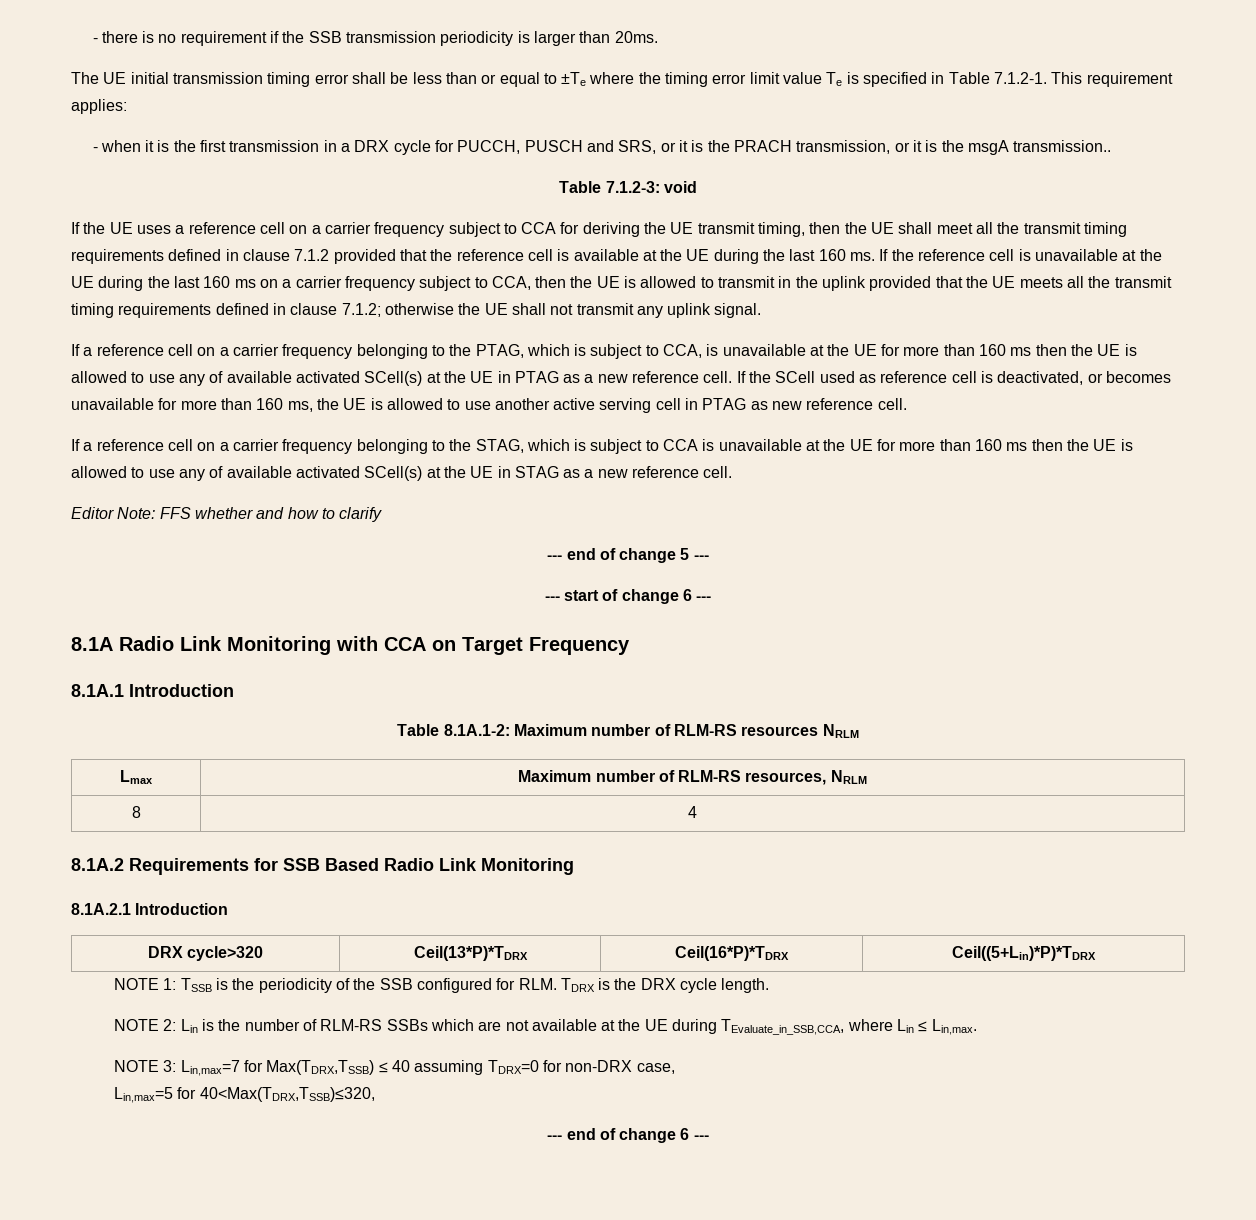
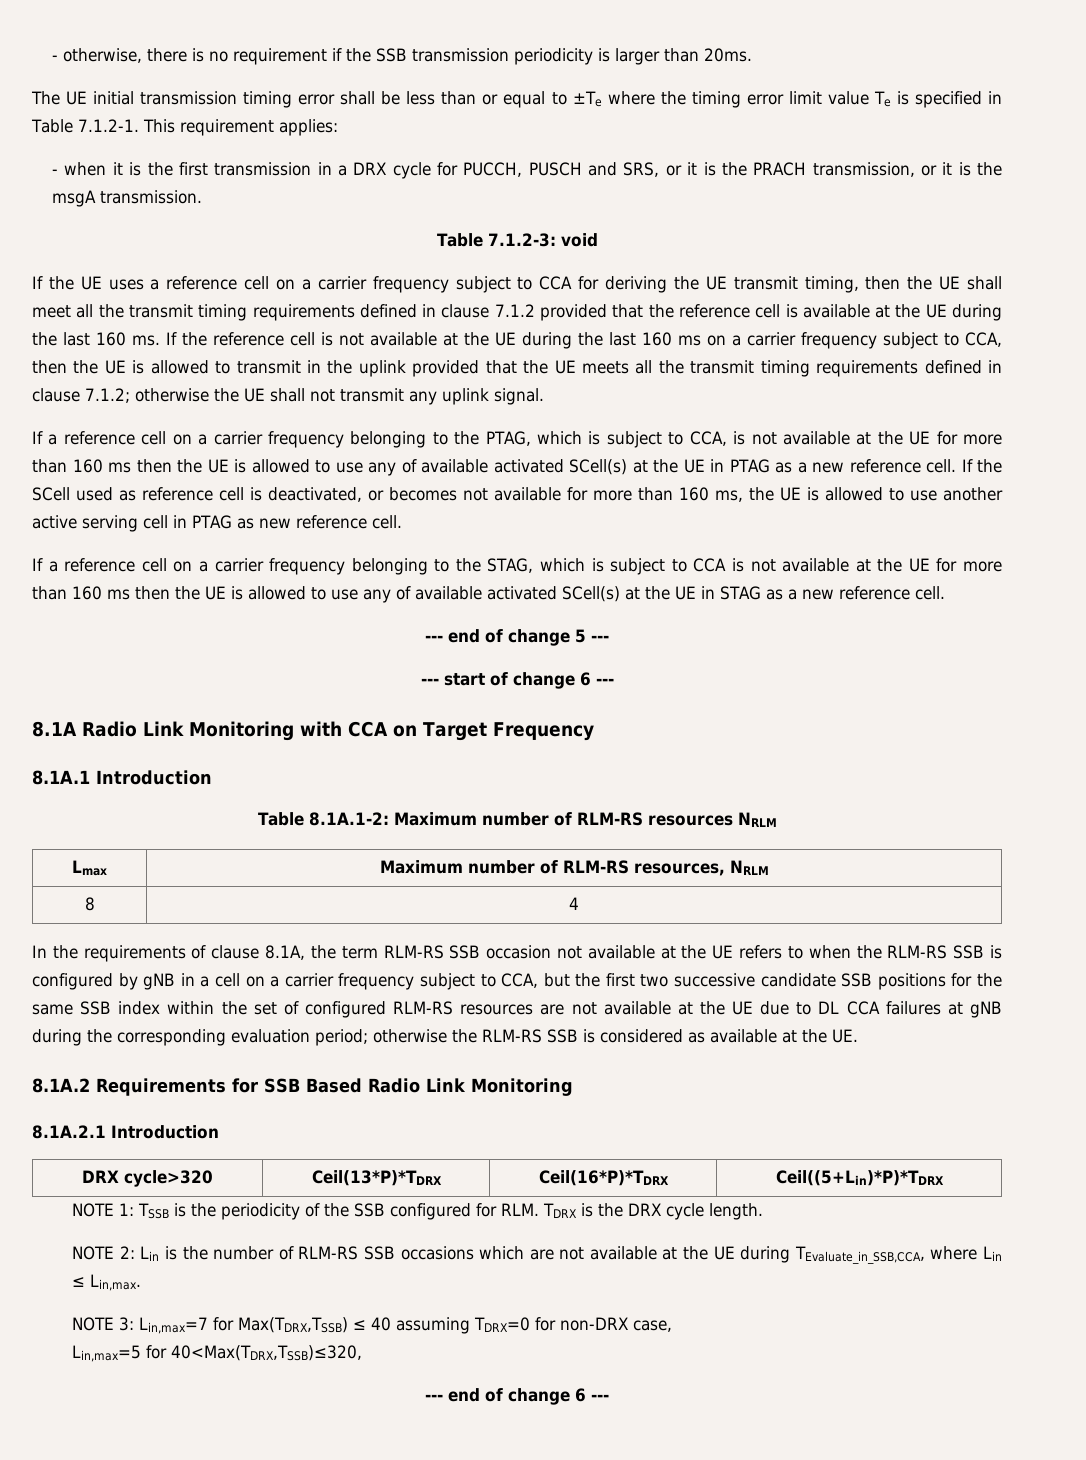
- - there is no requirement if the SSB transmission periodicity is larger than 20ms.
+ - otherwise, there is no requirement if the SSB transmission periodicity is larger than 20ms.
- - when it is the first transmission in a DRX cycle for PUCCH, PUSCH and SRS, or it is the PRACH transmission, or it is the msgA transmission..
+ - when it is the first transmission in a DRX cycle for PUCCH, PUSCH and SRS, or it is the PRACH transmission, or it is the msgA transmission.
- If the reference cell is unavailable at the UE during the last 160 ms on a carrier frequency subject to CCA, then the UE is allowed to transmit in the uplink provided that the UE meets all the transmit timing requirements defined in clause 7.1.2; otherwise the UE shall not transmit any uplink signal.
+ If the reference cell is not available at the UE during the last 160 ms on a carrier frequency subject to CCA, then the UE is allowed to transmit in the uplink provided that the UE meets all the transmit timing requirements defined in clause 7.1.2; otherwise the UE shall not transmit any uplink signal.
- If a reference cell on a carrier frequency belonging to the PTAG, which is subject to CCA, is unavailable at the UE for more than 160 ms then the UE is allowed to use any of available activated SCell(s) at the UE in PTAG as a new reference cell.
+ If a reference cell on a carrier frequency belonging to the PTAG, which is subject to CCA, is not available at the UE for more than 160 ms then the UE is allowed to use any of available activated SCell(s) at the UE in PTAG as a new reference cell.
- If the SCell used as reference cell is deactivated, or becomes unavailable for more than 160 ms, the UE is allowed to use another active serving cell in PTAG as new reference cell.
+ If the SCell used as reference cell is deactivated, or becomes not available for more than 160 ms, the UE is allowed to use another active serving cell in PTAG as new reference cell.
- If a reference cell on a carrier frequency belonging to the STAG, which is subject to CCA is unavailable at the UE for more than 160 ms then the UE is allowed to use any of available activated SCell(s) at the UE in STAG as a new reference cell.
+ If a reference cell on a carrier frequency belonging to the STAG, which is subject to CCA is not available at the UE for more than 160 ms then the UE is allowed to use any of available activated SCell(s) at the UE in STAG as a new reference cell.
- Editor Note: FFS whether and how to clarify
+ In the requirements of clause 8.1A, the term RLM-RS SSB occasion not available at the UE refers to when the RLM-RS SSB is configured by gNB in a cell on a carrier frequency subject to CCA, but the first two successive candidate SSB positions for the same SSB index within the set of configured RLM-RS resources are not available at the UE due to DL CCA failures at gNB during the corresponding evaluation period; otherwise the RLM-RS SSB is considered as available at the UE.
- NOTE 2: Lin is the number of RLM-RS SSBs which are not available at the UE during TEvaluate_in_SSB,CCA, where Lin ≤ Lin,max.
+ NOTE 2: Lin is the number of RLM-RS SSB occasions which are not available at the UE during TEvaluate_in_SSB,CCA, where Lin ≤ Lin,max.

